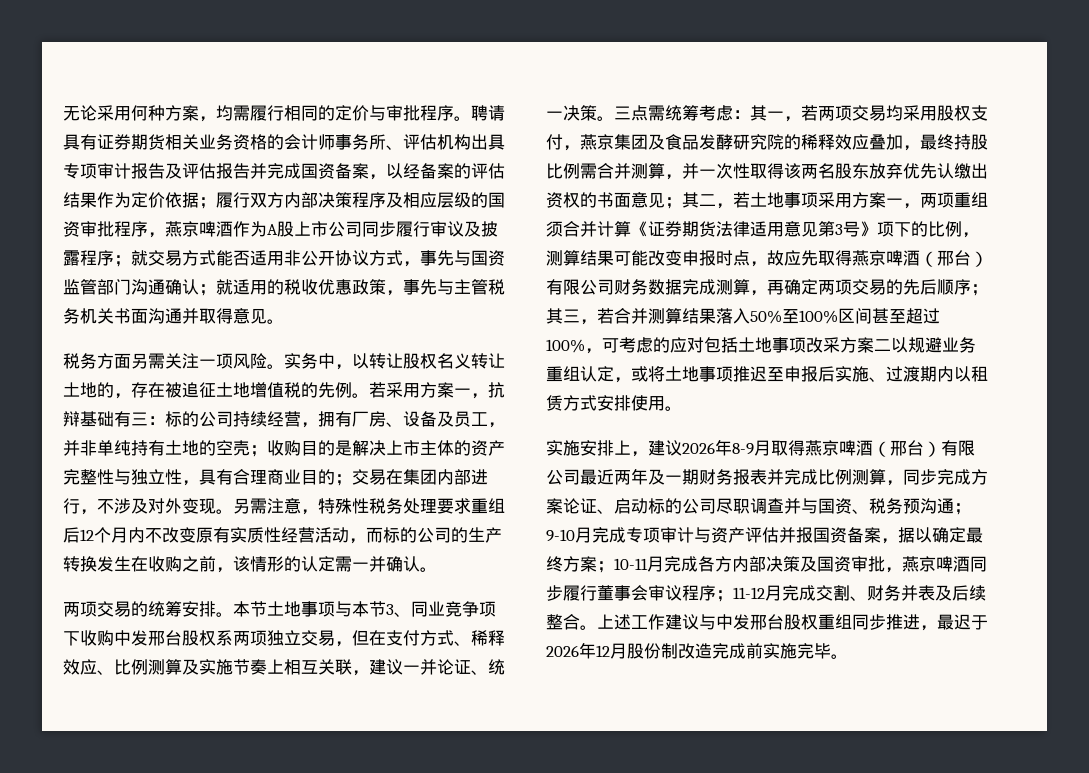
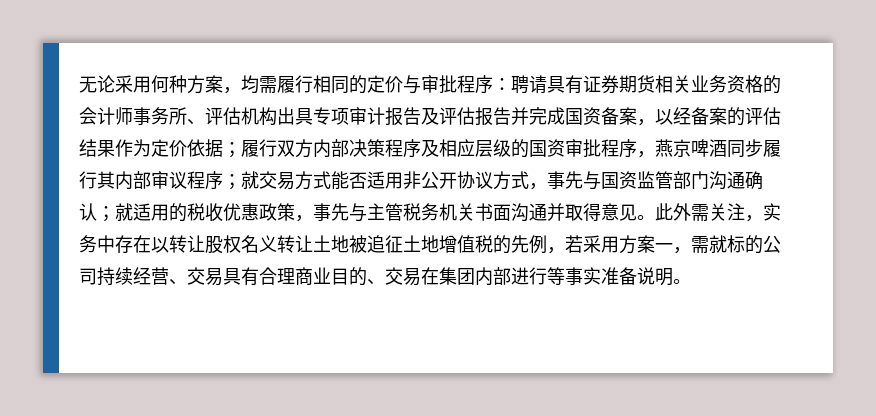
- 无论采用何种方案，均需履行相同的定价与审批程序。
+ 无论采用何种方案，均需履行相同的定价与审批程序：
- 履行双方内部决策程序及相应层级的国资审批程序，燕京啤酒作为A股上市公司同步履行审议及披露程序；
+ 履行双方内部决策程序及相应层级的国资审批程序，燕京啤酒同步履行其内部审议程序；
- 就适用的税收优惠政策，事先与主管税务机关书面沟通并取得意见。
- 税务方面另需关注一项风险。实务中，以转让股权名义转让土地的，存在被追征土地增值税的先例。若采用方案一，抗辩基础有三：标的公司持续经营，拥有厂房、设备及员工，并非单纯持有土地的空壳；收购目的是解决上市主体的资产完整性与独立性，具有合理商业目的；交易在集团内部进行，不涉及对外变现。另需注意，特殊性税务处理要求重组后12个月内不改变原有实质性经营活动，而标的公司的生产转换发生在收购之前，该情形的认定需一并确认。
- 两项交易的统筹安排。本节土地事项与本节3、同业竞争项下收购中发邢台股权系两项独立交易，但在支付方式、稀释效应、比例测算及实施节奏上相互关联，建议一并论证、统一决策。三点需统筹考虑：其一，若两项交易均采用股权支付，燕京集团及食品发酵研究院的稀释效应叠加，最终持股比例需合并测算，并一次性取得该两名股东放弃优先认缴出资权的书面意见；其二，若土地事项采用方案一，两项重组须合并计算《证券期货法律适用意见第3号》项下的比例，测算结果可能改变申报时点，故应先取得燕京啤酒（邢台）有限公司财务数据完成测算，再确定两项交易的先后顺序；其三，若合并测算结果落入50%至100%区间甚至超过100%，可考虑的应对包括土地事项改采方案二以规避业务重组认定，或将土地事项推迟至申报后实施、过渡期内以租赁方式安排使用。
- 实施安排上，建议2026年8-9月取得燕京啤酒（邢台）有限公司最近两年及一期财务报表并完成比例测算，同步完成方案论证、启动标的公司尽职调查并与国资、税务预沟通；9-10月完成专项审计与资产评估并报国资备案，据以确定最终方案；10-11月完成各方内部决策及国资审批，燕京啤酒同步履行董事会审议程序；11-12月完成交割、财务并表及后续整合。上述工作建议与中发邢台股权重组同步推进，最迟于2026年12月股份制改造完成前实施完毕。
+ 就适用的税收优惠政策，事先与主管税务机关书面沟通并取得意见。此外需关注，实务中存在以转让股权名义转让土地被追征土地增值税的先例，若采用方案一，需就标的公司持续经营、交易具有合理商业目的、交易在集团内部进行等事实准备说明。

